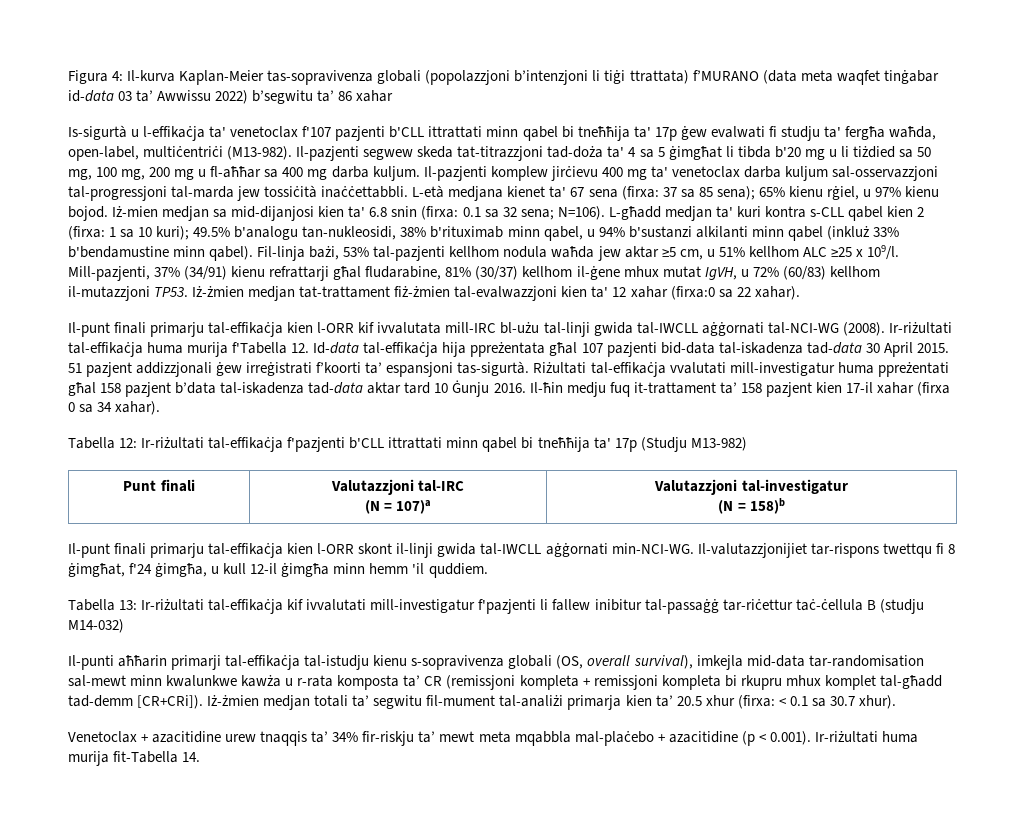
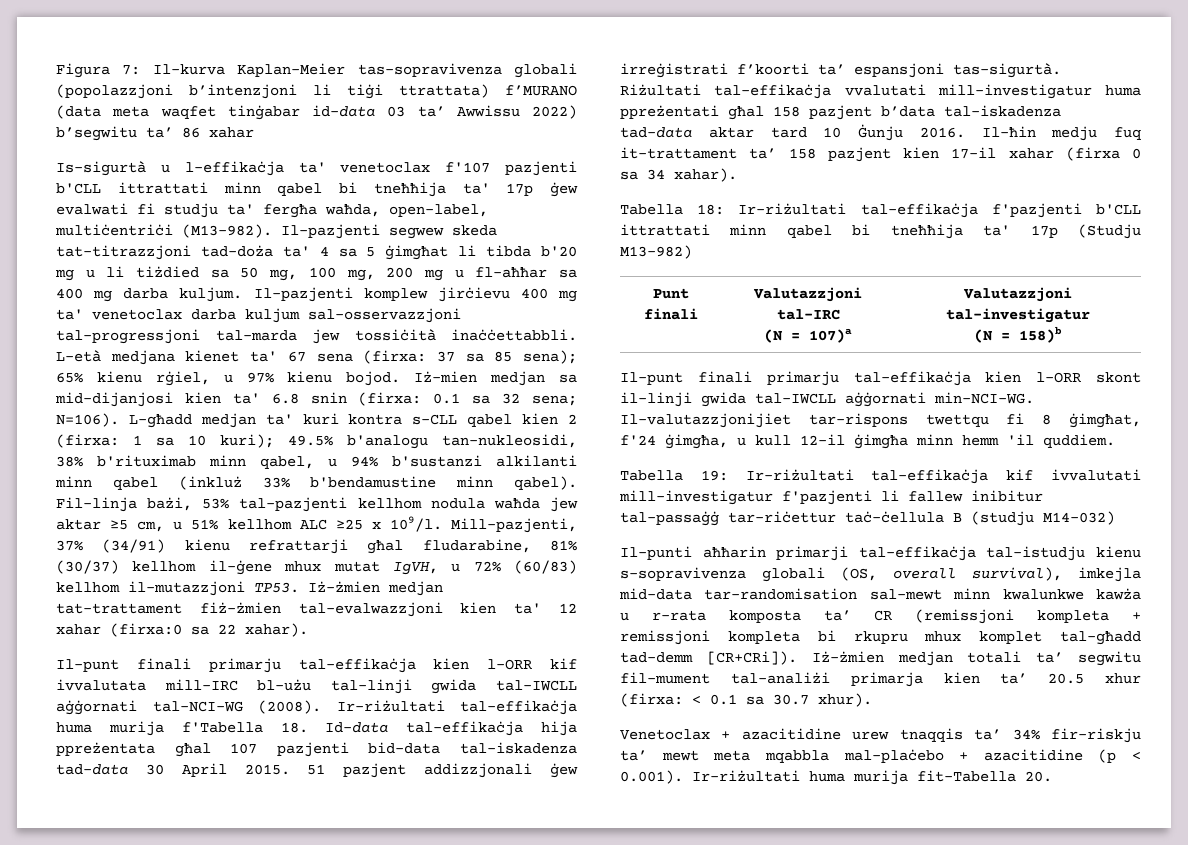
- Figura 4: Il-kurva Kaplan-Meier tas-sopravivenza globali (popolazzjoni b’intenzjoni li tiġi ttrattata) f’MURANO (data meta waqfet tinġabar id-data 03 ta’ Awwissu 2022) b’segwitu ta’ 86 xahar
+ Figura 7: Il-kurva Kaplan-Meier tas-sopravivenza globali (popolazzjoni b’intenzjoni li tiġi ttrattata) f’MURANO (data meta waqfet tinġabar id-data 03 ta’ Awwissu 2022) b’segwitu ta’ 86 xahar
- Ir-riżultati tal-effikaċja huma murija f'Tabella 12. Id-data tal-effikaċja hija ppreżentata għal 107 pazjenti bid-data tal-iskadenza tad-data 30 April 2015.
+ Ir-riżultati tal-effikaċja huma murija f'Tabella 18. Id-data tal-effikaċja hija ppreżentata għal 107 pazjenti bid-data tal-iskadenza tad-data 30 April 2015.
- Tabella 12: Ir-riżultati tal-effikaċja f'pazjenti b'CLL ittrattati minn qabel bi tneħħija ta' 17p (Studju M13-982)
+ Tabella 18: Ir-riżultati tal-effikaċja f'pazjenti b'CLL ittrattati minn qabel bi tneħħija ta' 17p (Studju M13-982)
- Tabella 13: Ir-riżultati tal-effikaċja kif ivvalutati mill-investigatur f'pazjenti li fallew inibitur tal-passaġġ tar-riċettur taċ-ċellula B (studju M14-032)
+ Tabella 19: Ir-riżultati tal-effikaċja kif ivvalutati mill-investigatur f'pazjenti li fallew inibitur tal-passaġġ tar-riċettur taċ-ċellula B (studju M14-032)
- Venetoclax + azacitidine urew tnaqqis ta’ 34% fir-riskju ta’ mewt meta mqabbla mal-plaċebo + azacitidine (p < 0.001). Ir-riżultati huma murija fit-Tabella 14.
+ Venetoclax + azacitidine urew tnaqqis ta’ 34% fir-riskju ta’ mewt meta mqabbla mal-plaċebo + azacitidine (p < 0.001). Ir-riżultati huma murija fit-Tabella 20.

